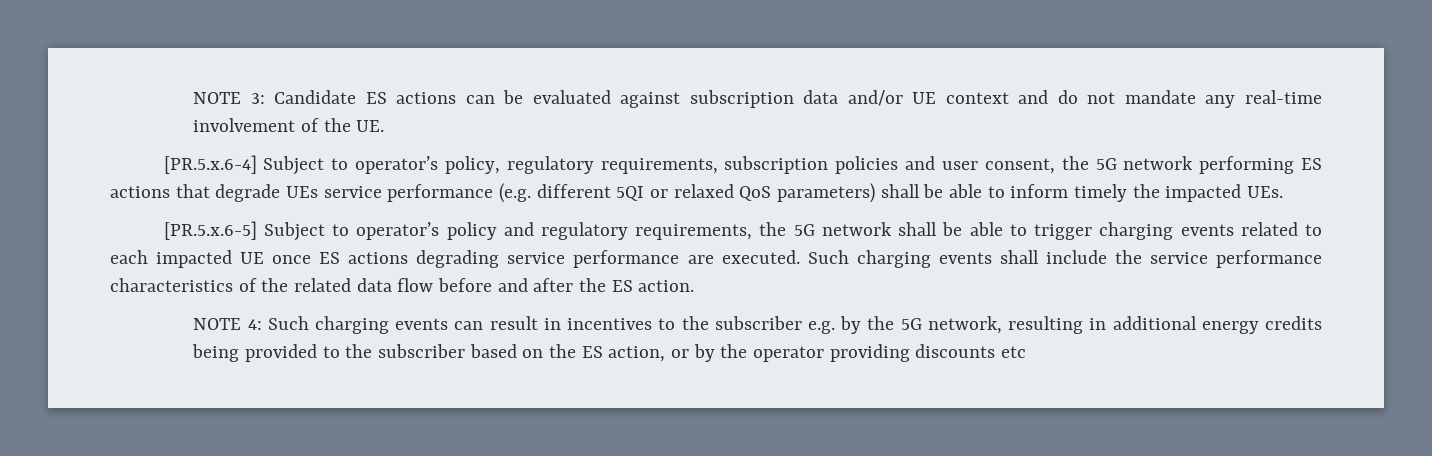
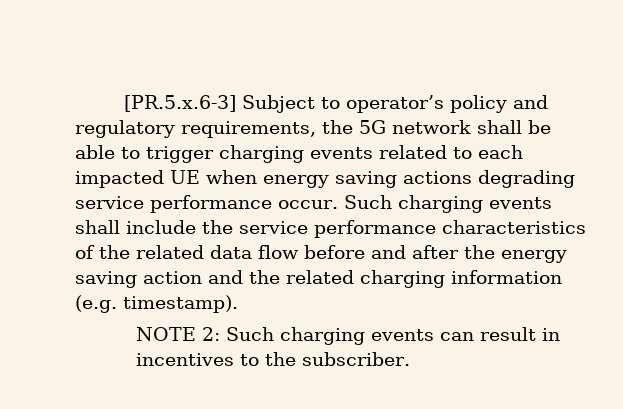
- NOTE 3: Candidate ES actions can be evaluated against subscription data and/or UE context and do not mandate any real-time involvement of the UE.
- [PR.5.x.6-4] Subject to operator’s policy, regulatory requirements, subscription policies and user consent, the 5G network performing ES actions that degrade UEs service performance (e.g. different 5QI or relaxed QoS parameters) shall be able to inform timely the impacted UEs.
- [PR.5.x.6-5] Subject to operator’s policy and regulatory requirements, the 5G network shall be able to trigger charging events related to each impacted UE once ES actions degrading service performance are executed.
+ [PR.5.x.6-3] Subject to operator’s policy and regulatory requirements, the 5G network shall be able to trigger charging events related to each impacted UE when energy saving actions degrading service performance occur.
- Such charging events shall include the service performance characteristics of the related data flow before and after the ES action.
- NOTE 4: Such charging events can result in incentives to the subscriber e.g. by the 5G network, resulting in additional energy credits being provided to the subscriber based on the ES action, or by the operator providing discounts etc
+ Such charging events shall include the service performance characteristics of the related data flow before and after the energy saving action and the related charging information (e.g. timestamp).
+ NOTE 2: Such charging events can result in incentives to the subscriber.

